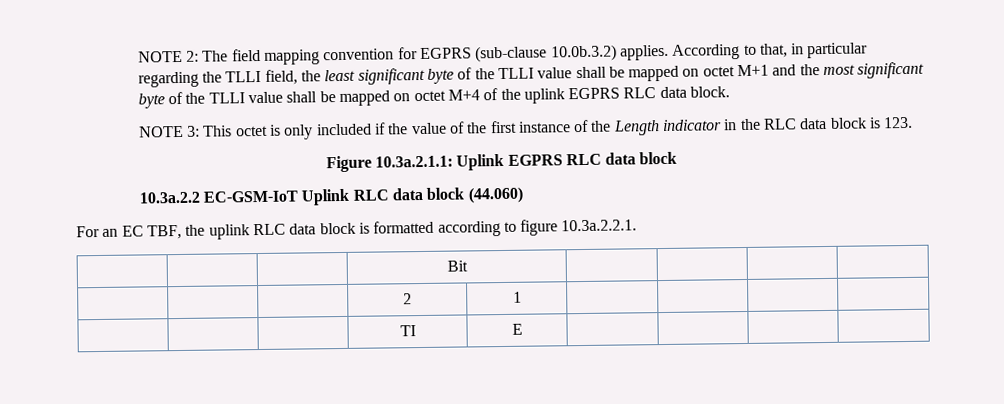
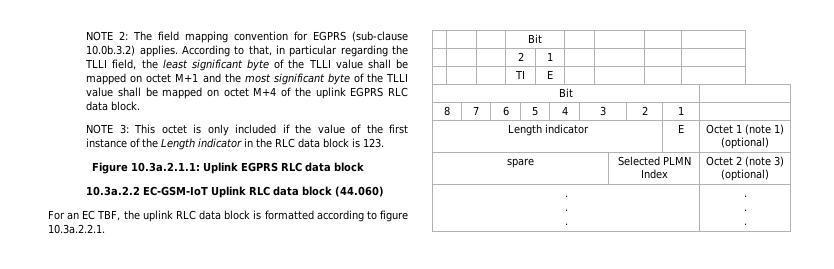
  | | | TI | E | | | |
+ Bit |
+ 8 | 7 | 6 | 5 | 4 | 3 | 2 | 1 |
+ Length indicator | E | Octet 1 (note 1) (optional)
+ spare | Selected PLMN Index | Octet 2 (note 3) (optional)
+ .
+ .
+ . | .
+ .
+ .

